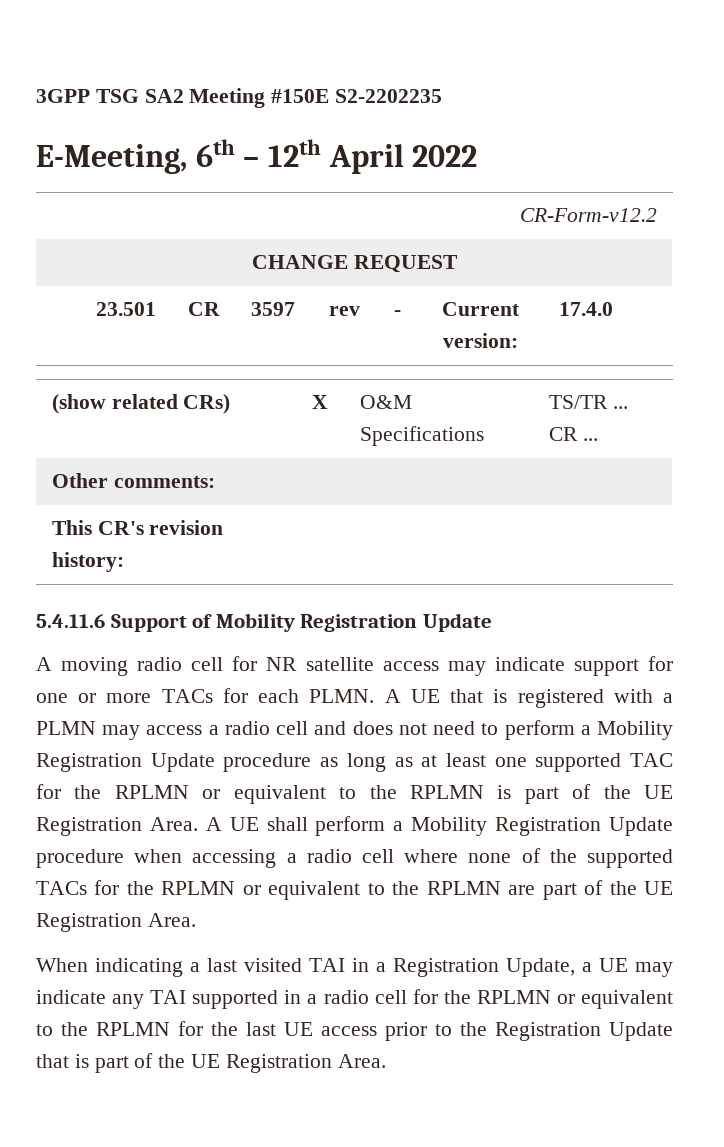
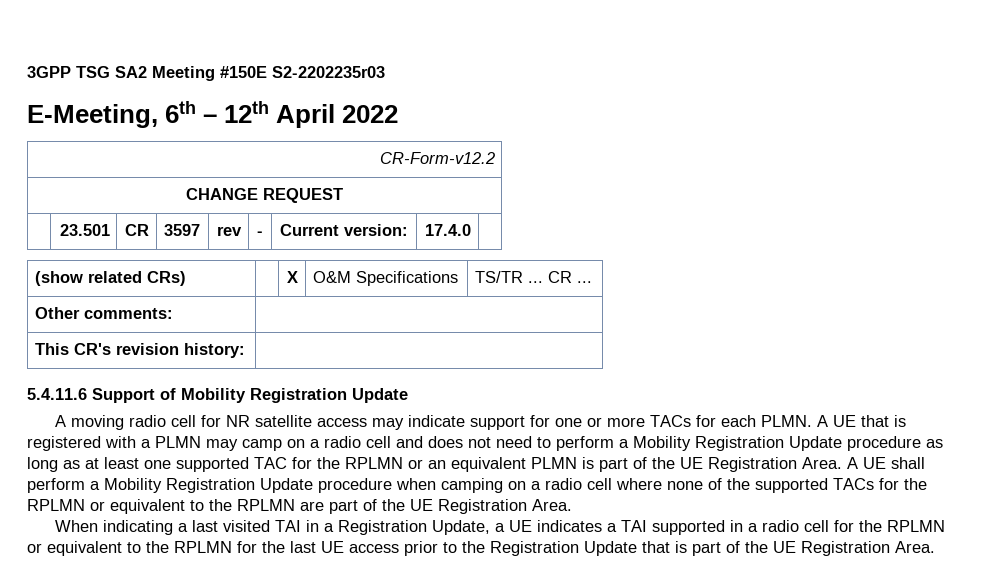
- 3GPP TSG SA2 Meeting #150E S2-2202235
+ 3GPP TSG SA2 Meeting #150E S2-2202235r03
- A UE that is registered with a PLMN may access a radio cell and does not need to perform a Mobility Registration Update procedure as long as at least one supported TAC for the RPLMN or equivalent to the RPLMN is part of the UE Registration Area.
+ A UE that is registered with a PLMN may camp on a radio cell and does not need to perform a Mobility Registration Update procedure as long as at least one supported TAC for the RPLMN or an equivalent PLMN is part of the UE Registration Area.
- A UE shall perform a Mobility Registration Update procedure when accessing a radio cell where none of the supported TACs for the RPLMN or equivalent to the RPLMN are part of the UE Registration Area.
+ A UE shall perform a Mobility Registration Update procedure when camping on a radio cell where none of the supported TACs for the RPLMN or equivalent to the RPLMN are part of the UE Registration Area.
- When indicating a last visited TAI in a Registration Update, a UE may indicate any TAI supported in a radio cell for the RPLMN or equivalent to the RPLMN for the last UE access prior to the Registration Update that is part of the UE Registration Area.
+ When indicating a last visited TAI in a Registration Update, a UE indicates a TAI supported in a radio cell for the RPLMN or equivalent to the RPLMN for the last UE access prior to the Registration Update that is part of the UE Registration Area.

